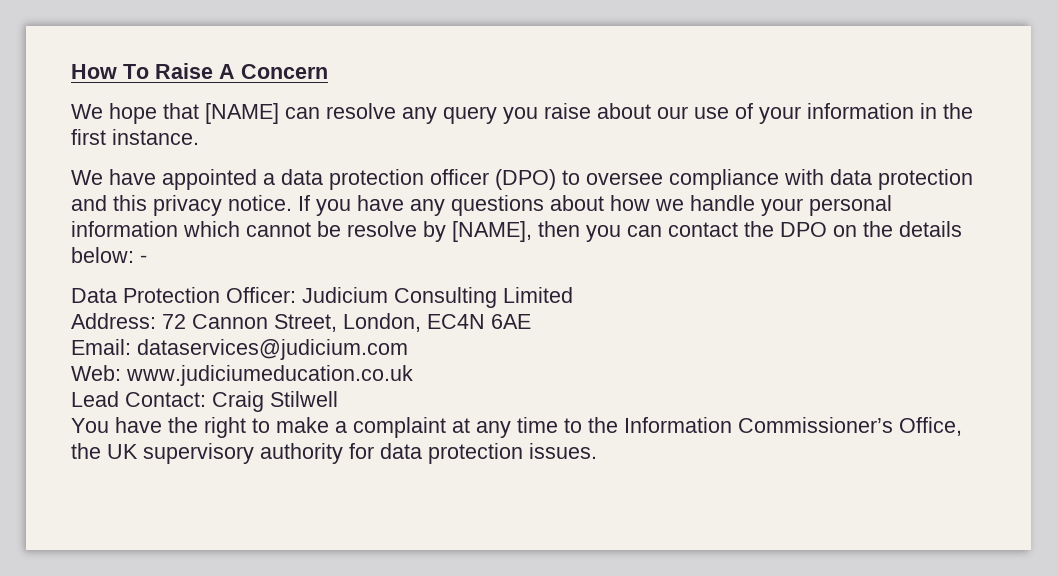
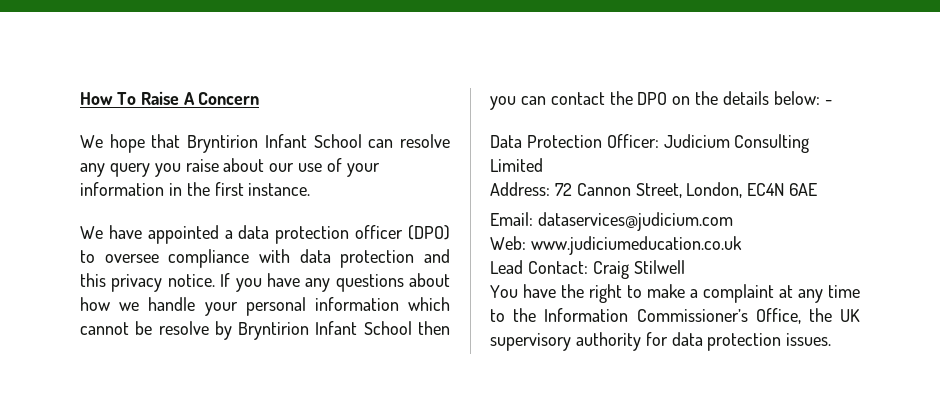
- We hope that [NAME] can resolve any query you raise about our use of your information in the first instance.
+ We hope that Bryntirion Infant School can resolve any query you raise about our use of your information in the first instance.
- If you have any questions about how we handle your personal information which cannot be resolve by [NAME], then you can contact the DPO on the details below: -
+ If you have any questions about how we handle your personal information which cannot be resolve by Bryntirion Infant School then you can contact the DPO on the details below: -

